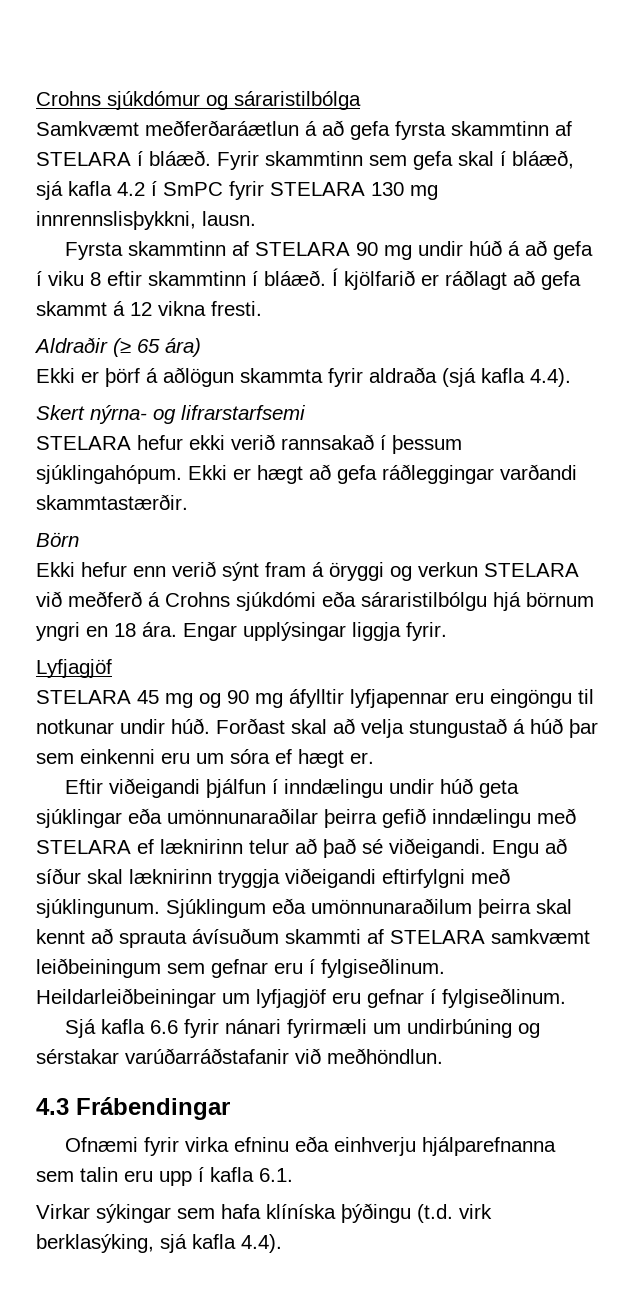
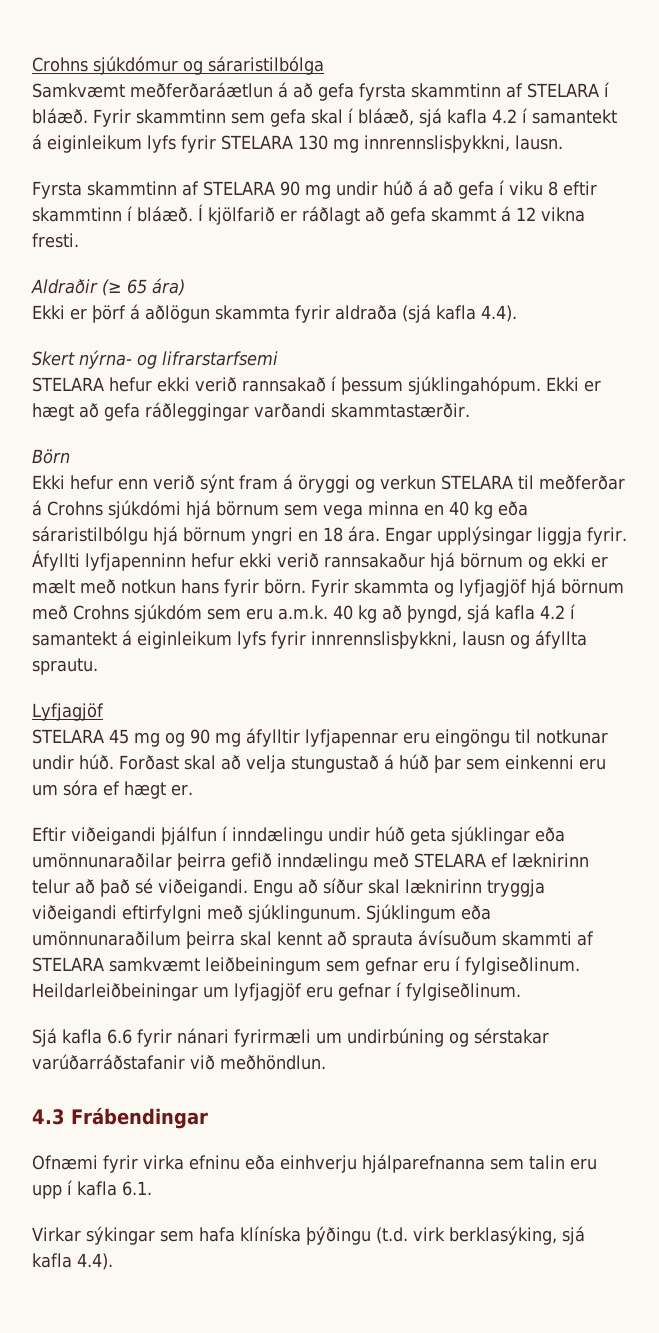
- Fyrir skammtinn sem gefa skal í bláæð, sjá kafla 4.2 í SmPC fyrir STELARA 130 mg innrennslisþykkni, lausn.
+ Fyrir skammtinn sem gefa skal í bláæð, sjá kafla 4.2 í samantekt á eiginleikum lyfs fyrir STELARA 130 mg innrennslisþykkni, lausn.
- Ekki hefur enn verið sýnt fram á öryggi og verkun STELARA við meðferð á Crohns sjúkdómi eða sáraristilbólgu hjá börnum yngri en 18 ára.
+ Ekki hefur enn verið sýnt fram á öryggi og verkun STELARA til meðferðar á Crohns sjúkdómi hjá börnum sem vega minna en 40 kg eða sáraristilbólgu hjá börnum yngri en 18 ára.
+ Áfyllti lyfjapenninn hefur ekki verið rannsakaður hjá börnum og ekki er mælt með notkun hans fyrir börn. Fyrir skammta og lyfjagjöf hjá börnum með Crohns sjúkdóm sem eru a.m.k. 40 kg að þyngd, sjá kafla 4.2 í samantekt á eiginleikum lyfs fyrir innrennslisþykkni, lausn og áfyllta sprautu.

